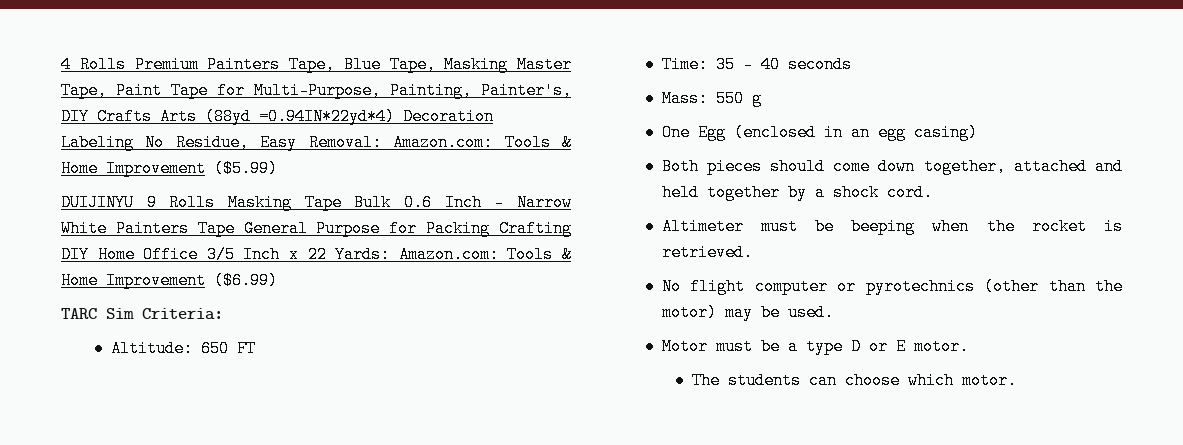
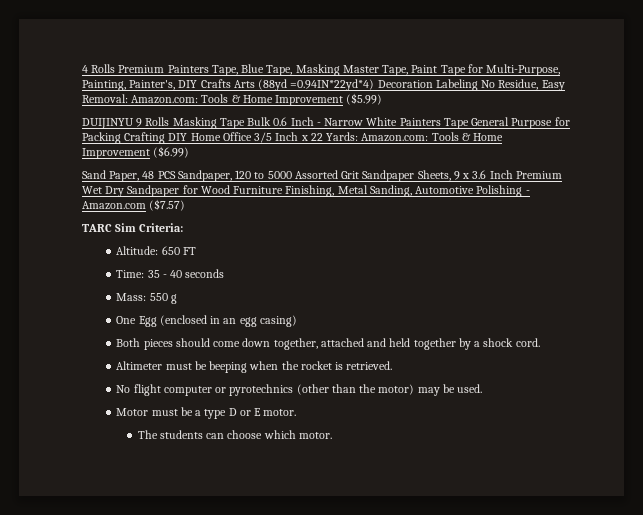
+ Sand Paper, 48 PCS Sandpaper, 120 to 5000 Assorted Grit Sandpaper Sheets, 9 x 3.6 Inch Premium Wet Dry Sandpaper for Wood Furniture Finishing, Metal Sanding, Automotive Polishing - Amazon.com ($7.57)

